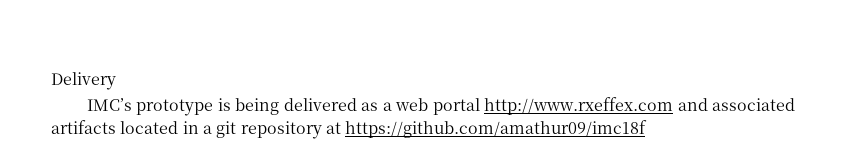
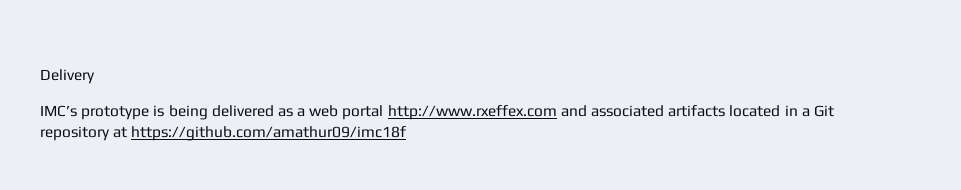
- IMC’s prototype is being delivered as a web portal http://www.rxeffex.com and associated artifacts located in a git repository at https://github.com/amathur09/imc18f
+ IMC’s prototype is being delivered as a web portal http://www.rxeffex.com and associated artifacts located in a Git repository at https://github.com/amathur09/imc18f

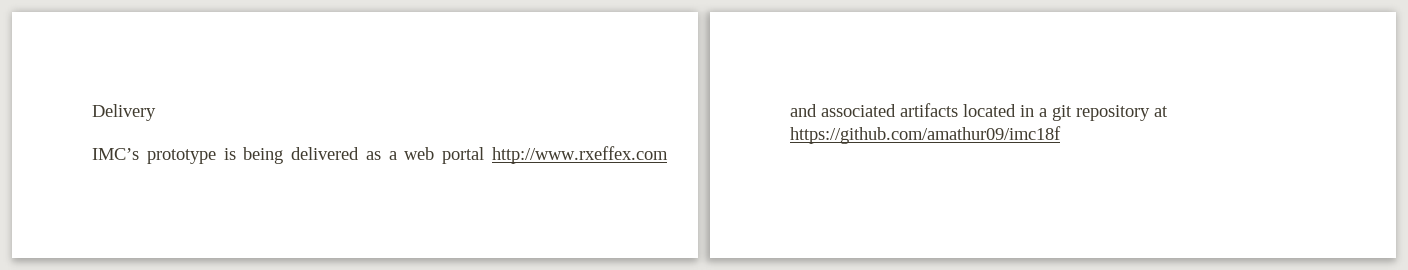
- IMC’s prototype is being delivered as a web portal http://www.rxeffex.com and associated artifacts located in a Git repository at https://github.com/amathur09/imc18f
+ IMC’s prototype is being delivered as a web portal http://www.rxeffex.com and associated artifacts located in a git repository at https://github.com/amathur09/imc18f

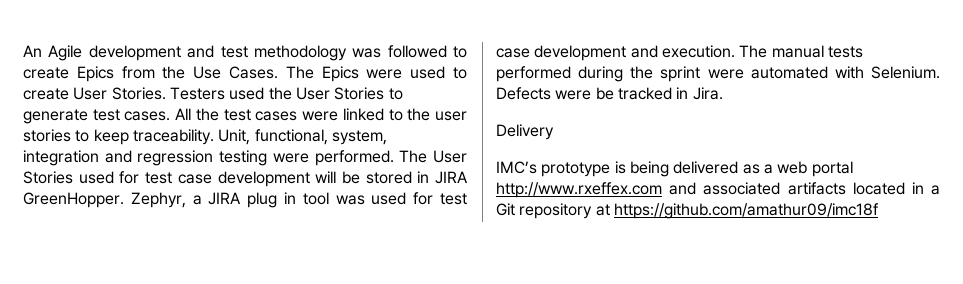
+ An Agile development and test methodology was followed to create Epics from the Use Cases. The Epics were used to create User Stories. Testers used the User Stories to generate test cases. All the test cases were linked to the user stories to keep traceability. Unit, functional, system, integration and regression testing were performed. The User Stories used for test case development will be stored in JIRA GreenHopper. Zephyr, a JIRA plug in tool was used for test case development and execution. The manual tests performed during the sprint were automated with Selenium. Defects were be tracked in Jira.
- IMC’s prototype is being delivered as a web portal http://www.rxeffex.com and associated artifacts located in a git repository at https://github.com/amathur09/imc18f
+ IMC’s prototype is being delivered as a web portal http://www.rxeffex.com and associated artifacts located in a Git repository at https://github.com/amathur09/imc18f

